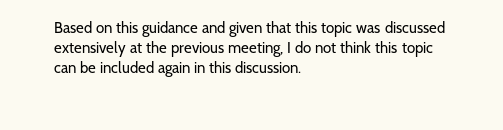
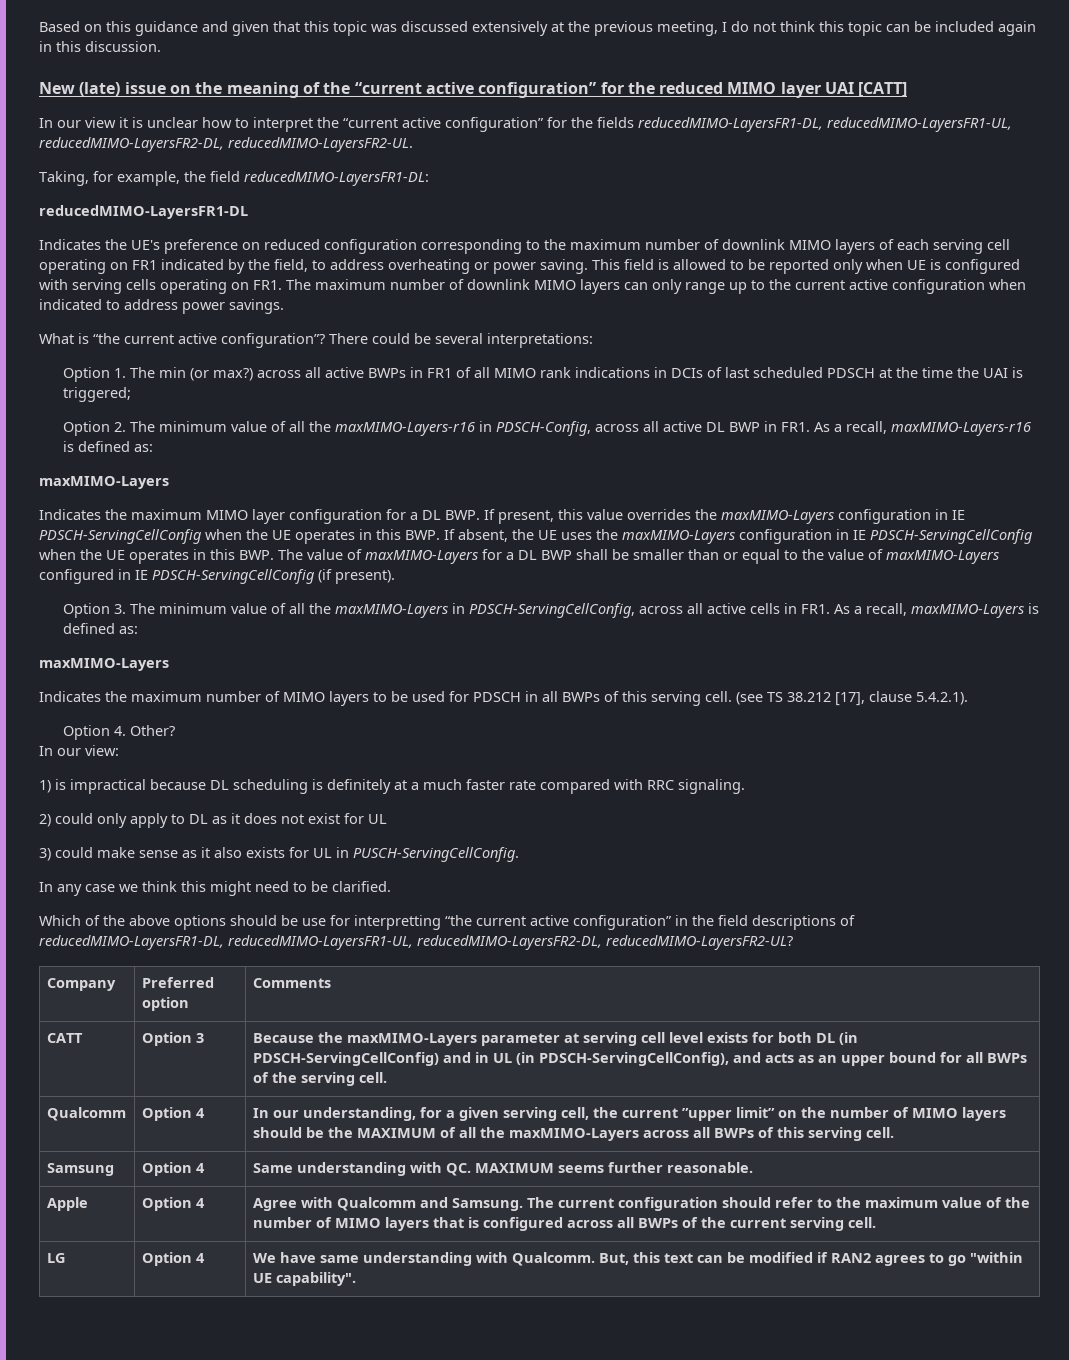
+ New (late) issue on the meaning of the “current active configuration” for the reduced MIMO layer UAI [CATT]
+ In our view it is unclear how to interpret the “current active configuration” for the fields reducedMIMO-LayersFR1-DL, reducedMIMO-LayersFR1-UL, reducedMIMO-LayersFR2-DL, reducedMIMO-LayersFR2-UL.
+ Taking, for example, the field reducedMIMO-LayersFR1-DL:
+ reducedMIMO-LayersFR1-DL
+ Indicates the UE's preference on reduced configuration corresponding to the maximum number of downlink MIMO layers of each serving cell operating on FR1 indicated by the field, to address overheating or power saving. This field is allowed to be reported only when UE is configured with serving cells operating on FR1. The maximum number of downlink MIMO layers can only range up to the current active configuration when indicated to address power savings.
+ What is “the current active configuration”? There could be several interpretations:
+ Option 1. The min (or max?) across all active BWPs in FR1 of all MIMO rank indications in DCIs of last scheduled PDSCH at the time the UAI is triggered;
+ Option 2. The minimum value of all the maxMIMO-Layers-r16 in PDSCH-Config, across all active DL BWP in FR1. As a recall, maxMIMO-Layers-r16 is defined as:
+ maxMIMO-Layers
+ Indicates the maximum MIMO layer configuration for a DL BWP. If present, this value overrides the maxMIMO-Layers configuration in IE PDSCH-ServingCellConfig when the UE operates in this BWP. If absent, the UE uses the maxMIMO-Layers configuration in IE PDSCH-ServingCellConfig when the UE operates in this BWP. The value of maxMIMO-Layers for a DL BWP shall be smaller than or equal to the value of maxMIMO-Layers configured in IE PDSCH-ServingCellConfig (if present).
+ Option 3. The minimum value of all the maxMIMO-Layers in PDSCH-ServingCellConfig, across all active cells in FR1. As a recall, maxMIMO-Layers is defined as:
+ maxMIMO-Layers
+ Indicates the maximum number of MIMO layers to be used for PDSCH in all BWPs of this serving cell. (see TS 38.212 [17], clause 5.4.2.1).
+ Option 4. Other?
+ In our view:
+ 1) is impractical because DL scheduling is definitely at a much faster rate compared with RRC signaling.
+ 2) could only apply to DL as it does not exist for UL
+ 3) could make sense as it also exists for UL in PUSCH-ServingCellConfig.
+ In any case we think this might need to be clarified.
+ Which of the above options should be use for interpretting “the current active configuration” in the field descriptions of reducedMIMO-LayersFR1-DL, reducedMIMO-LayersFR1-UL, reducedMIMO-LayersFR2-DL, reducedMIMO-LayersFR2-UL?
+ Company | Preferred option | Comments
+ CATT | Option 3 | Because the maxMIMO-Layers parameter at serving cell level exists for both DL (in PDSCH-ServingCellConfig) and in UL (in PDSCH-ServingCellConfig), and acts as an upper bound for all BWPs of the serving cell.
+ Qualcomm | Option 4 | In our understanding, for a given serving cell, the current ”upper limit” on the number of MIMO layers should be the MAXIMUM of all the maxMIMO-Layers across all BWPs of this serving cell.
+ Samsung | Option 4 | Same understanding with QC. MAXIMUM seems further reasonable.
+ Apple | Option 4 | Agree with Qualcomm and Samsung. The current configuration should refer to the maximum value of the number of MIMO layers that is configured across all BWPs of the current serving cell.
+ LG | Option 4 | We have same understanding with Qualcomm. But, this text can be modified if RAN2 agrees to go "within UE capability".

